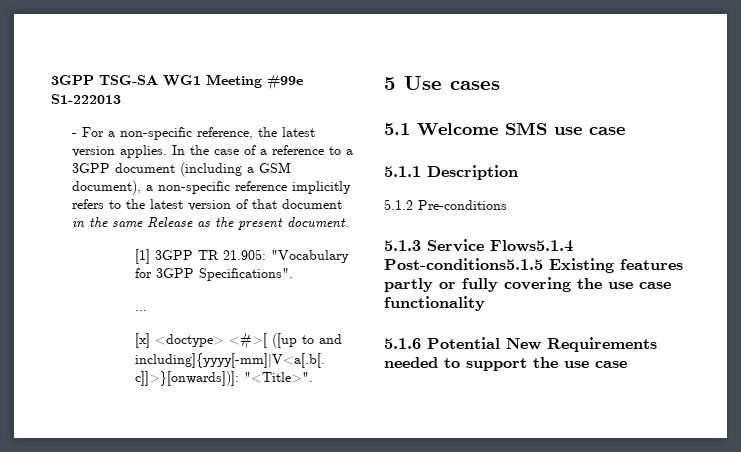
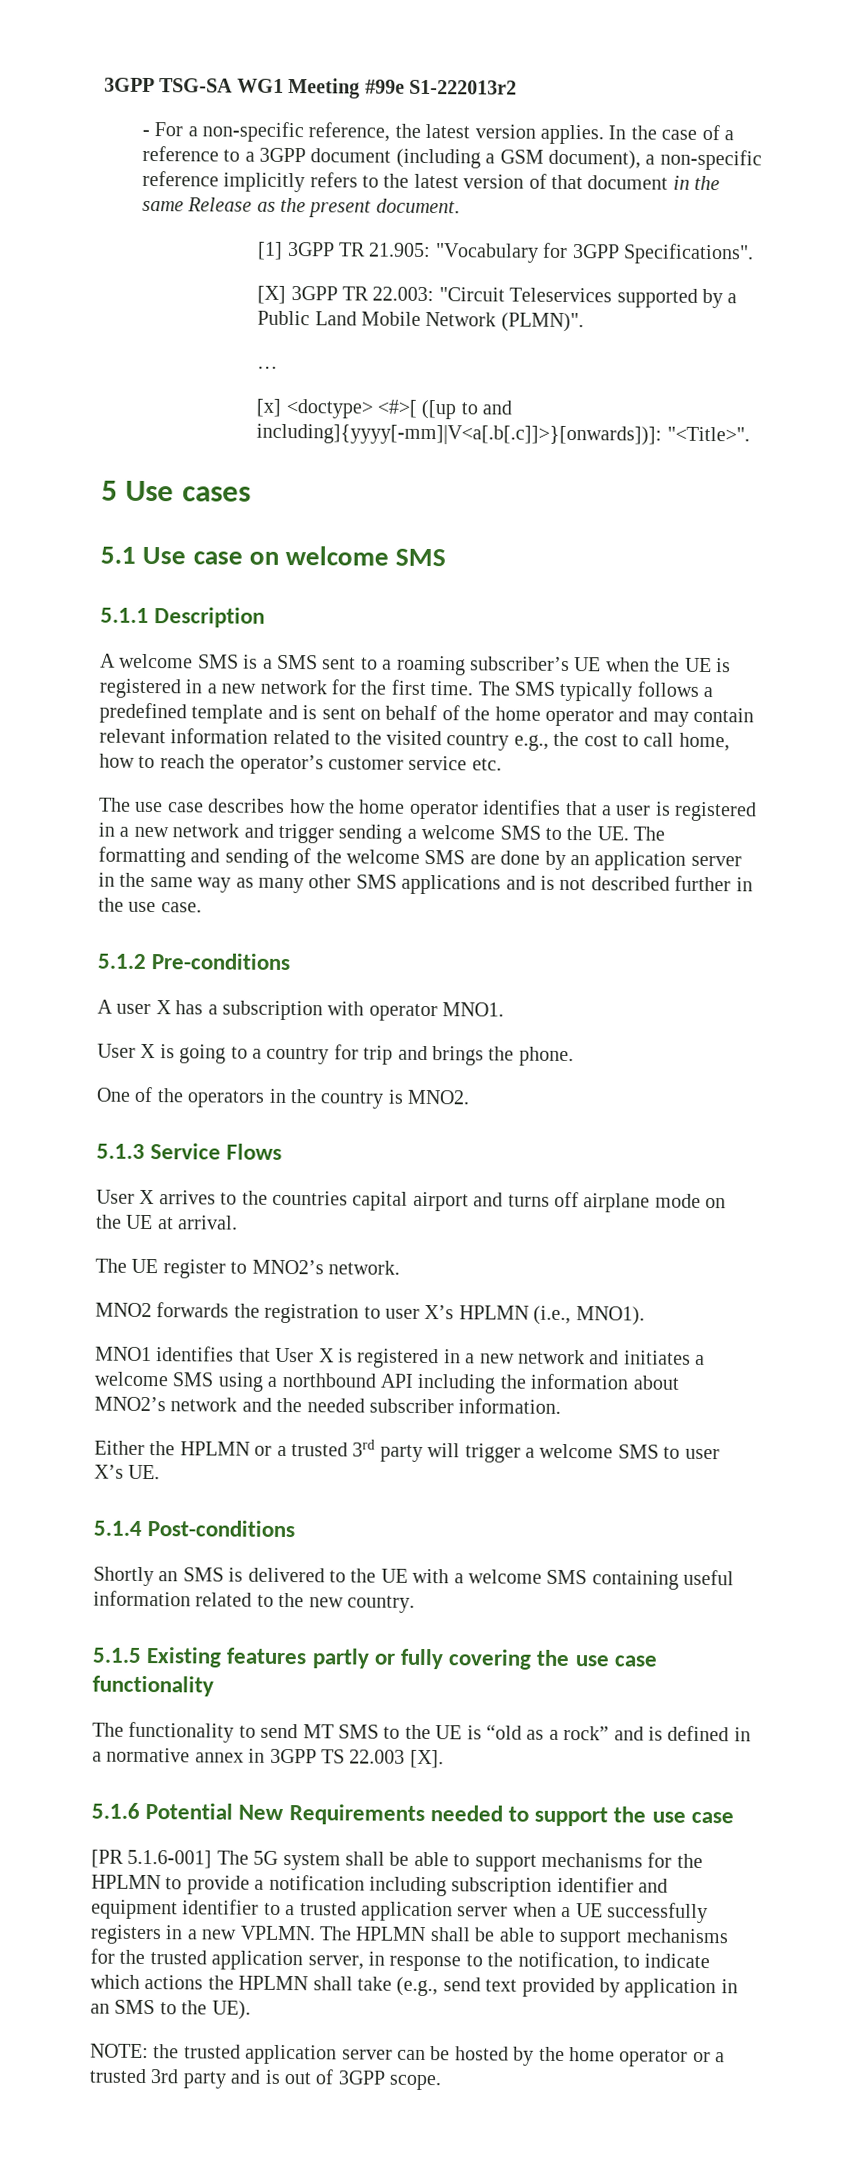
- 3GPP TSG-SA WG1 Meeting #99e S1-222013
+ 3GPP TSG-SA WG1 Meeting #99e S1-222013r2
+ [X] 3GPP TR 22.003: "Circuit Teleservices supported by a Public Land Mobile Network (PLMN)".
- 5.1 Welcome SMS use case
+ 5.1 Use case on welcome SMS
+ A welcome SMS is a SMS sent to a roaming subscriber’s UE when the UE is registered in a new network for the first time. The SMS typically follows a predefined template and is sent on behalf of the home operator and may contain relevant information related to the visited country e.g., the cost to call home, how to reach the operator’s customer service etc.
+ The use case describes how the home operator identifies that a user is registered in a new network and trigger sending a welcome SMS to the UE. The formatting and sending of the welcome SMS are done by an application server in the same way as many other SMS applications and is not described further in the use case.
  5.1.2 Pre-conditions
- 5.1.3 Service Flows5.1.4 Post-conditions5.1.5 Existing features partly or fully covering the use case functionality
+ A user X has a subscription with operator MNO1.
+ User X is going to a country for trip and brings the phone.
+ One of the operators in the country is MNO2.
+ 5.1.3 Service Flows
+ User X arrives to the countries capital airport and turns off airplane mode on the UE at arrival.
+ The UE register to MNO2’s network.
+ MNO2 forwards the registration to user X’s HPLMN (i.e., MNO1).
+ MNO1 identifies that User X is registered in a new network and initiates a welcome SMS using a northbound API including the information about MNO2’s network and the needed subscriber information.
+ Either the HPLMN or a trusted 3rd party will trigger a welcome SMS to user X’s UE.
+ 5.1.4 Post-conditions
+ Shortly an SMS is delivered to the UE with a welcome SMS containing useful information related to the new country.
+ 5.1.5 Existing features partly or fully covering the use case functionality
+ The functionality to send MT SMS to the UE is “old as a rock” and is defined in a normative annex in 3GPP TS 22.003 [X].
+ [PR 5.1.6-001] The 5G system shall be able to support mechanisms for the HPLMN to provide a notification including subscription identifier and equipment identifier to a trusted application server when a UE successfully registers in a new VPLMN. The HPLMN shall be able to support mechanisms for the trusted application server, in response to the notification, to indicate which actions the HPLMN shall take (e.g., send text provided by application in an SMS to the UE).
+ NOTE: the trusted application server can be hosted by the home operator or a trusted 3rd party and is out of 3GPP scope.

